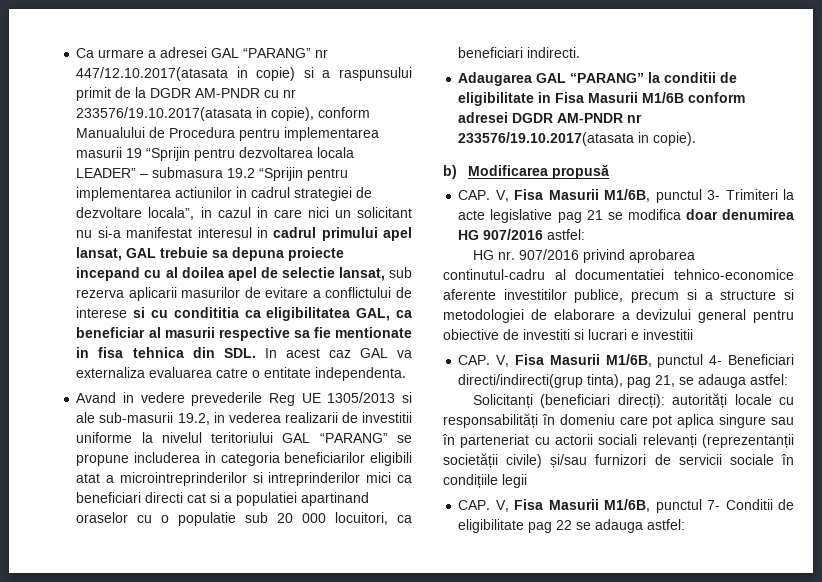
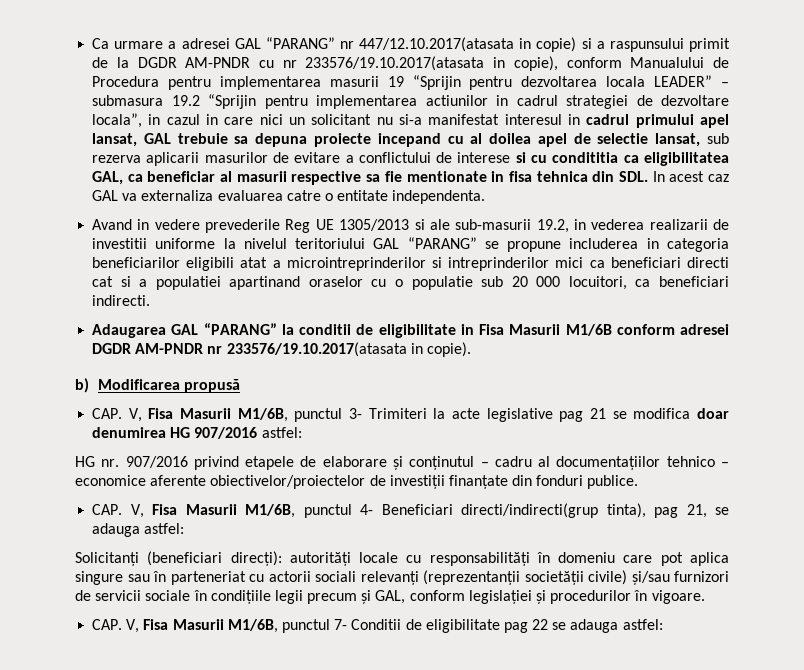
- HG nr. 907/2016 privind aprobarea continutul-cadru al documentatiei tehnico-economice aferente investitilor publice, precum si a structure si metodologiei de elaborare a devizului general pentru obiective de investiti si lucrari e investitii
+ HG nr. 907/2016 privind etapele de elaborare și conținutul – cadru al documentațiilor tehnico – economice aferente obiectivelor/proiectelor de investiții finanțate din fonduri publice.
- Solicitanți (beneficiari direcți): autorități locale cu responsabilități în domeniu care pot aplica singure sau în parteneriat cu actorii sociali relevanți (reprezentanții societății civile) și/sau furnizori de servicii sociale în condițiile legii
+ Solicitanți (beneficiari direcți): autorități locale cu responsabilități în domeniu care pot aplica singure sau în parteneriat cu actorii sociali relevanți (reprezentanții societății civile) și/sau furnizori de servicii sociale în condițiile legii precum și GAL, conform legislației și procedurilor în vigoare.

